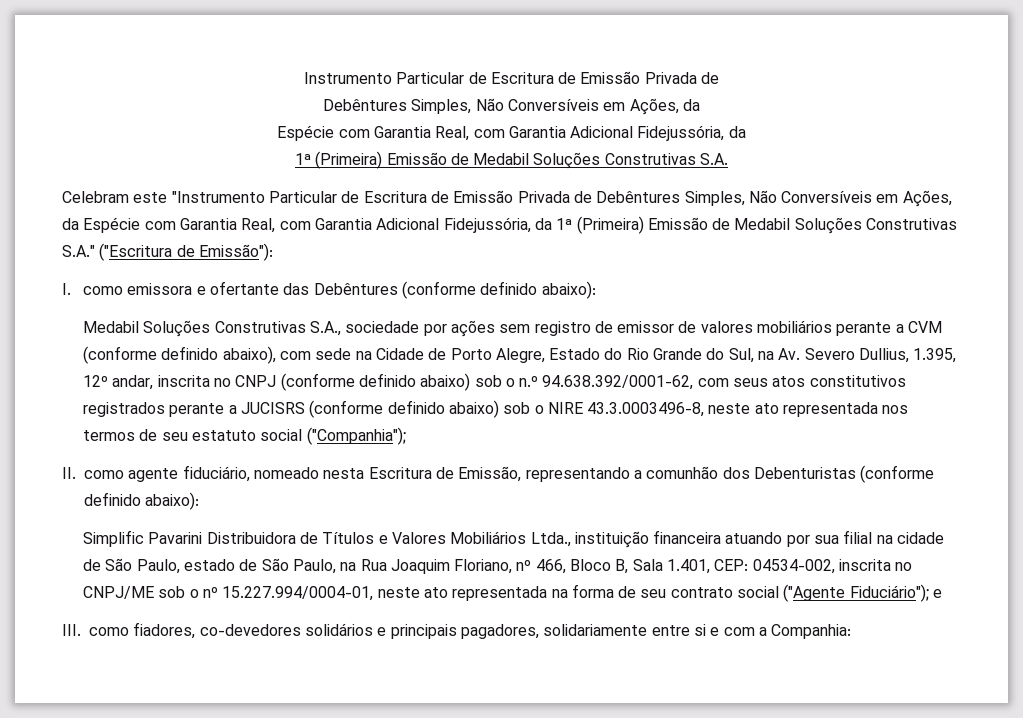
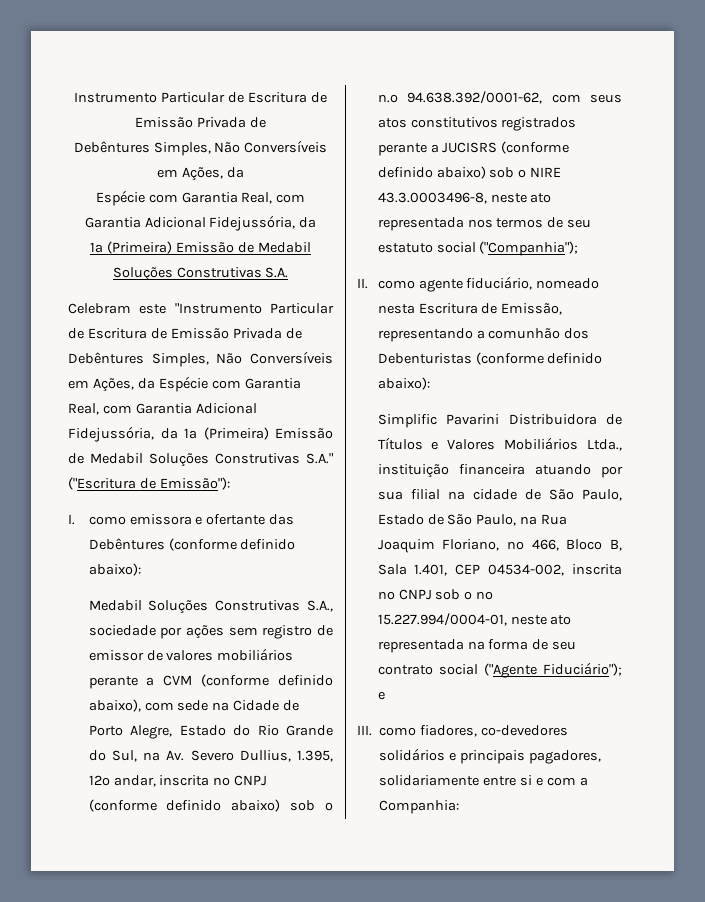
- Simplific Pavarini Distribuidora de Títulos e Valores Mobiliários Ltda., instituição financeira atuando por sua filial na cidade de São Paulo, estado de São Paulo, na Rua Joaquim Floriano, nº 466, Bloco B, Sala 1.401, CEP: 04534-002, inscrita no CNPJ/ME sob o nº 15.227.994/0004-01, neste ato representada na forma de seu contrato social ("Agente Fiduciário"); e
+ Simplific Pavarini Distribuidora de Títulos e Valores Mobiliários Ltda., instituição financeira atuando por sua filial na cidade de São Paulo, Estado de São Paulo, na Rua Joaquim Floriano, nº 466, Bloco B, Sala 1.401, CEP 04534-002, inscrita no CNPJ sob o nº 15.227.994/0004-01, neste ato representada na forma de seu contrato social ("Agente Fiduciário"); e

